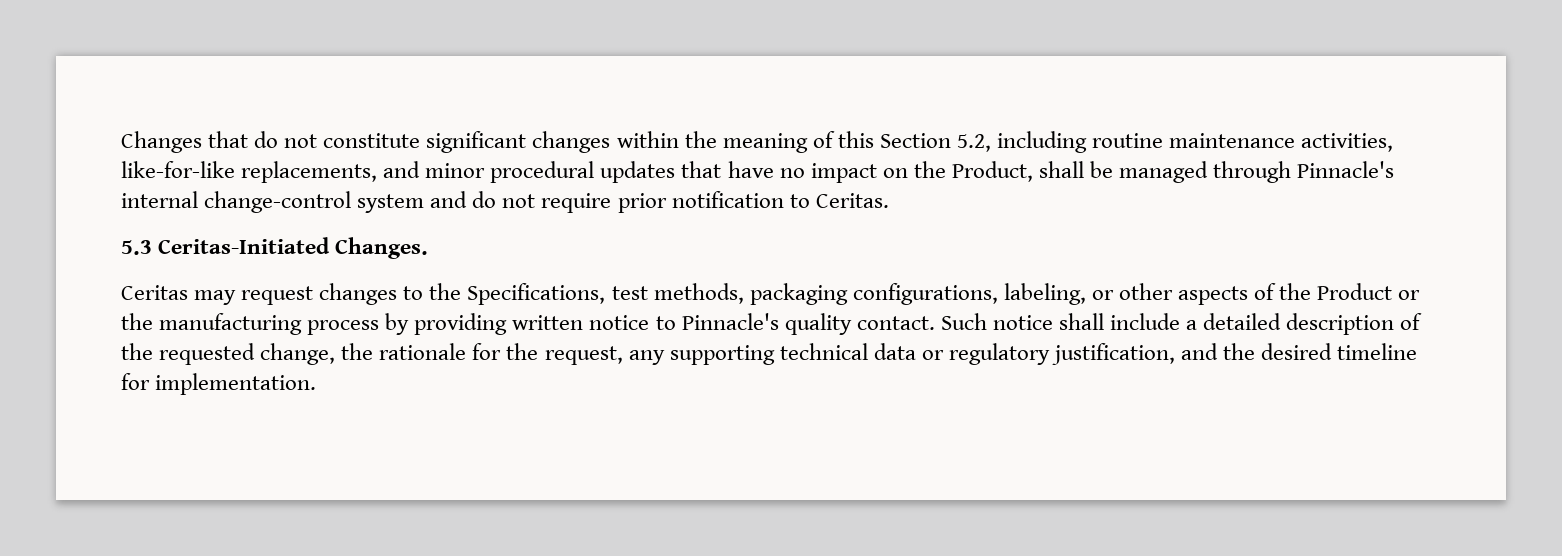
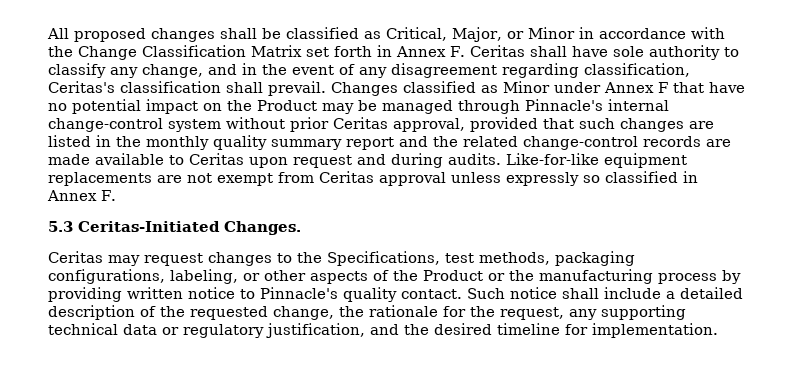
- Changes that do not constitute significant changes within the meaning of this Section 5.2, including routine maintenance activities, like-for-like replacements, and minor procedural updates that have no impact on the Product, shall be managed through Pinnacle's internal change-control system and do not require prior notification to Ceritas.
+ All proposed changes shall be classified as Critical, Major, or Minor in accordance with the Change Classification Matrix set forth in Annex F. Ceritas shall have sole authority to classify any change, and in the event of any disagreement regarding classification, Ceritas's classification shall prevail. Changes classified as Minor under Annex F that have no potential impact on the Product may be managed through Pinnacle's internal change-control system without prior Ceritas approval, provided that such changes are listed in the monthly quality summary report and the related change-control records are made available to Ceritas upon request and during audits. Like-for-like equipment replacements are not exempt from Ceritas approval unless expressly so classified in Annex F.

